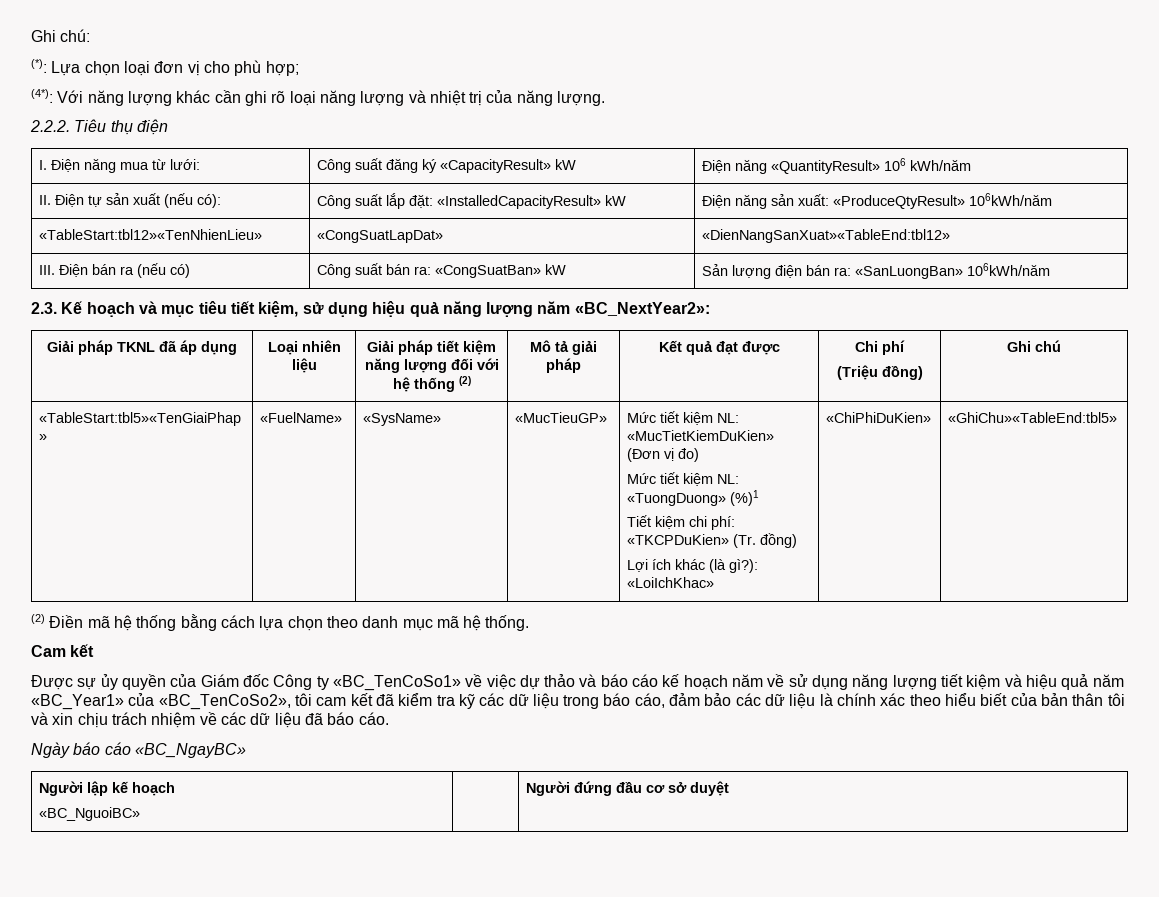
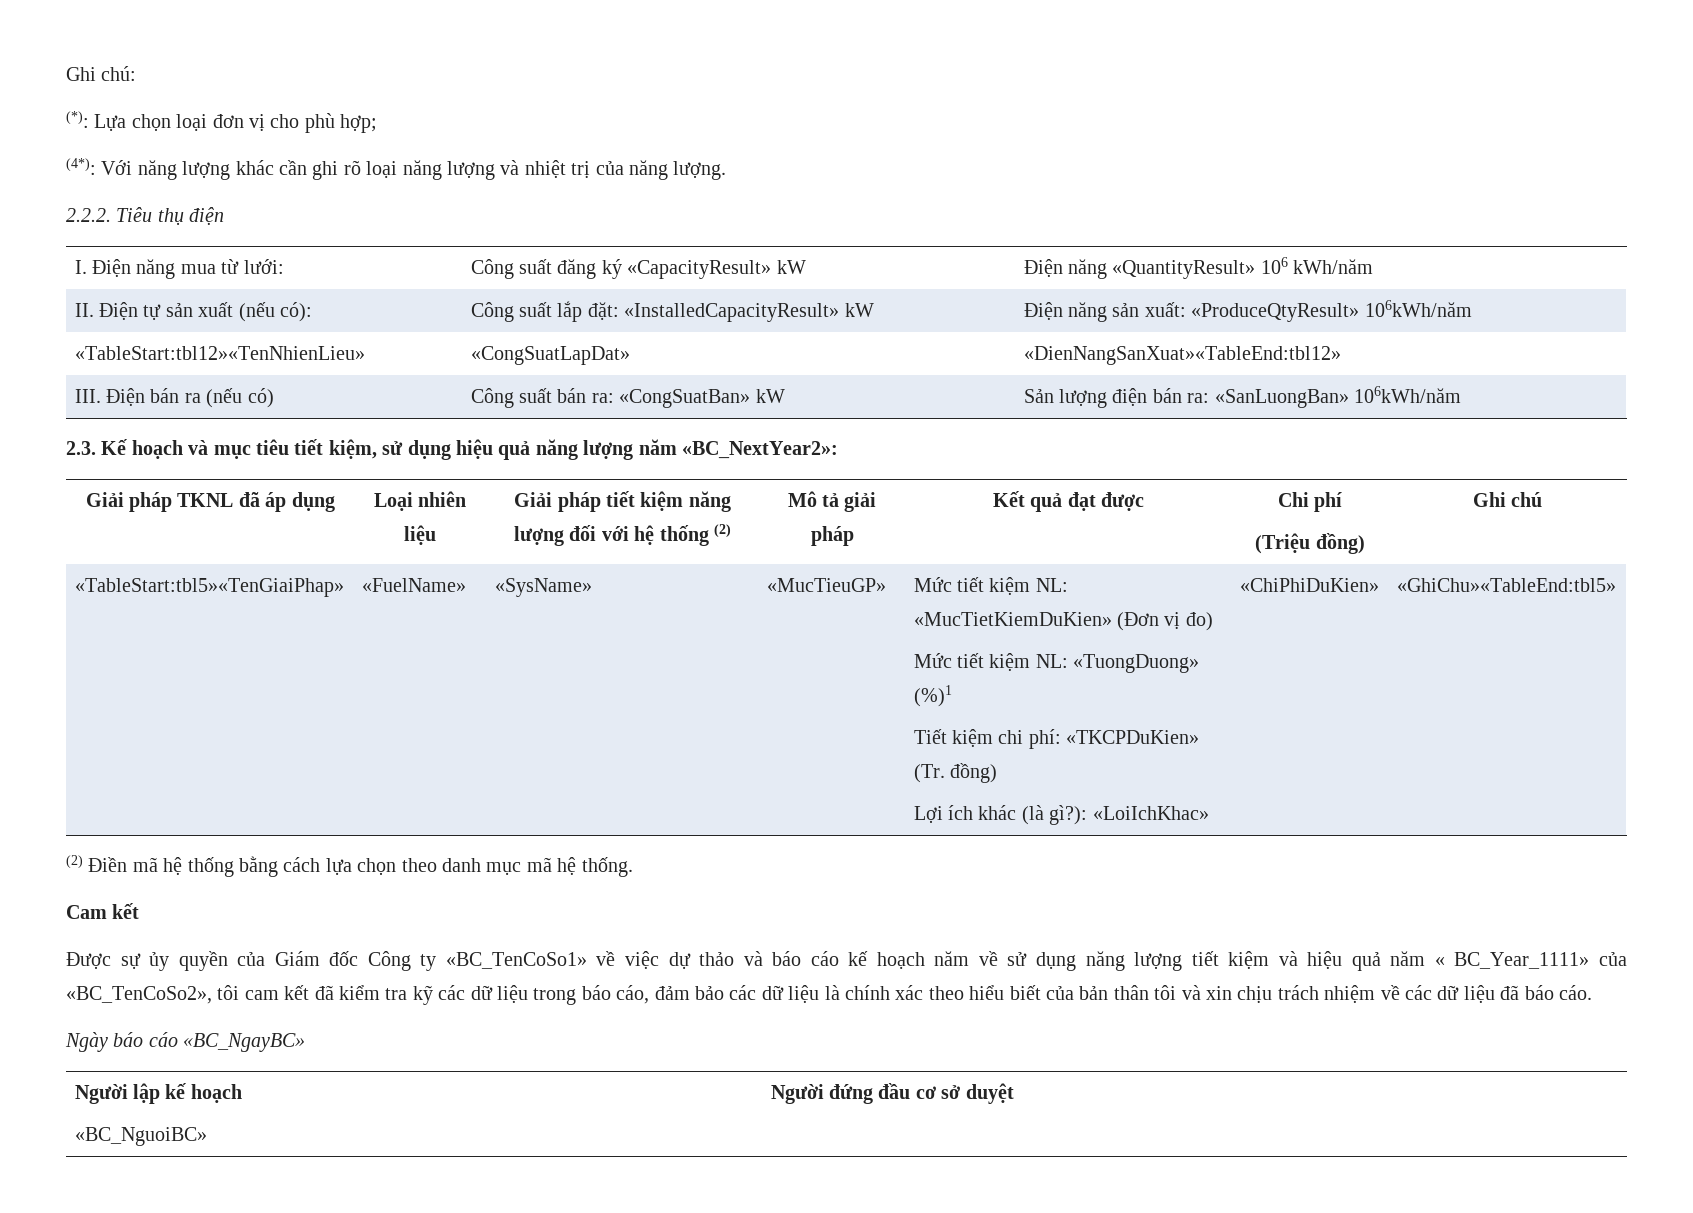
- Được sự ủy quyền của Giám đốc Công ty «BC_TenCoSo1» về việc dự thảo và báo cáo kế hoạch năm về sử dụng năng lượng tiết kiệm và hiệu quả năm «BC_Year1» của «BC_TenCoSo2», tôi cam kết đã kiểm tra kỹ các dữ liệu trong báo cáo, đảm bảo các dữ liệu là chính xác theo hiểu biết của bản thân tôi và xin chịu trách nhiệm về các dữ liệu đã báo cáo.
+ Được sự ủy quyền của Giám đốc Công ty «BC_TenCoSo1» về việc dự thảo và báo cáo kế hoạch năm về sử dụng năng lượng tiết kiệm và hiệu quả năm « BC_Year_1111» của «BC_TenCoSo2», tôi cam kết đã kiểm tra kỹ các dữ liệu trong báo cáo, đảm bảo các dữ liệu là chính xác theo hiểu biết của bản thân tôi và xin chịu trách nhiệm về các dữ liệu đã báo cáo.

